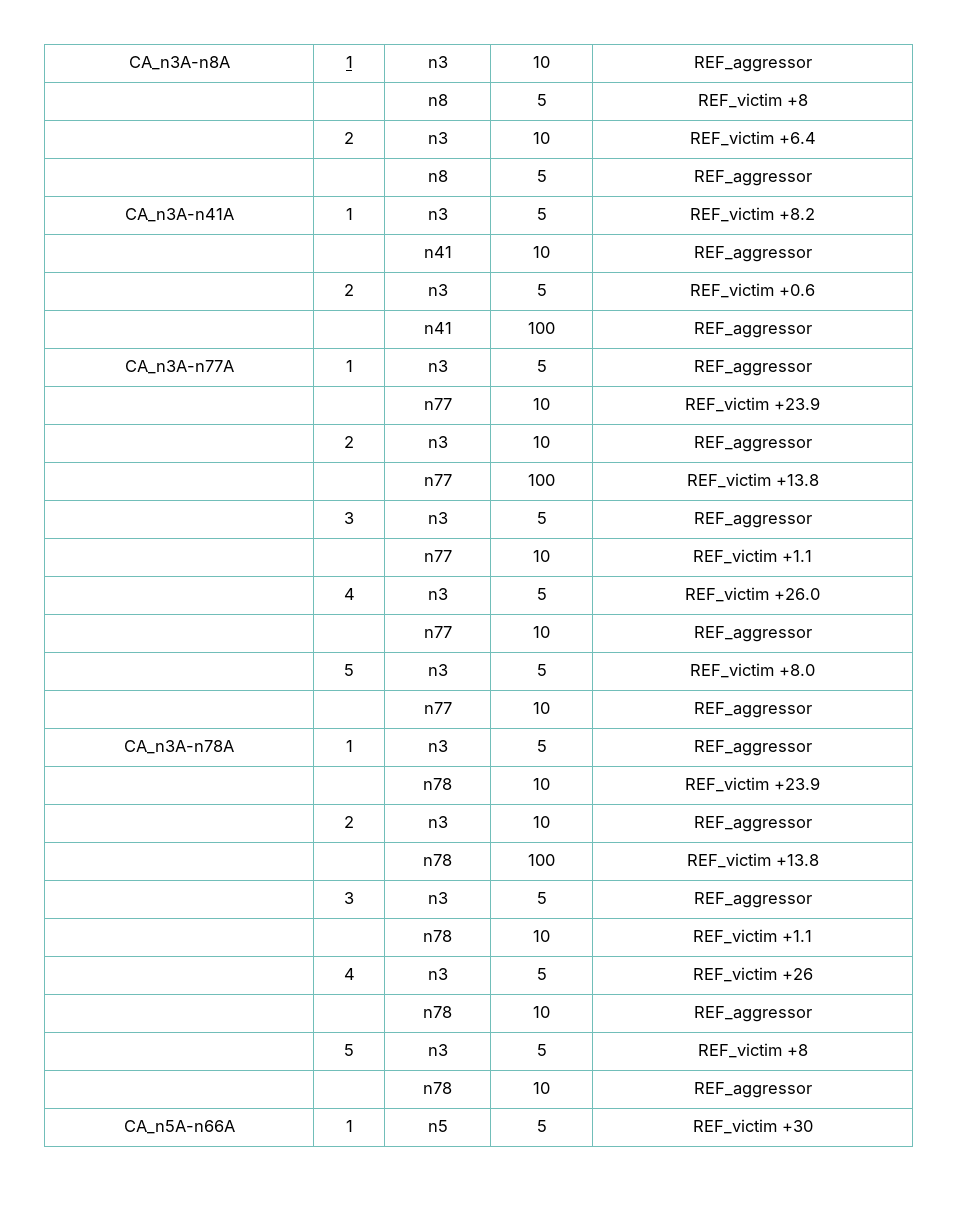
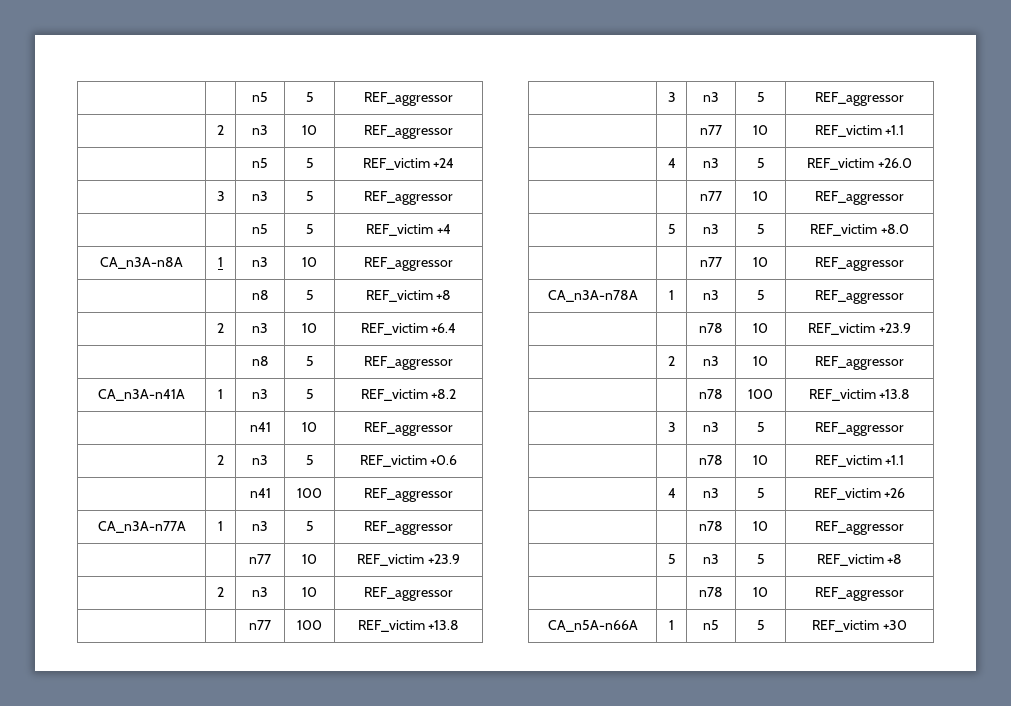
+ | | n5 | 5 | REF_aggressor
+ | 2 | n3 | 10 | REF_aggressor
+ | | n5 | 5 | REF_victim +24
+ | 3 | n3 | 5 | REF_aggressor
+ | | n5 | 5 | REF_victim +4

